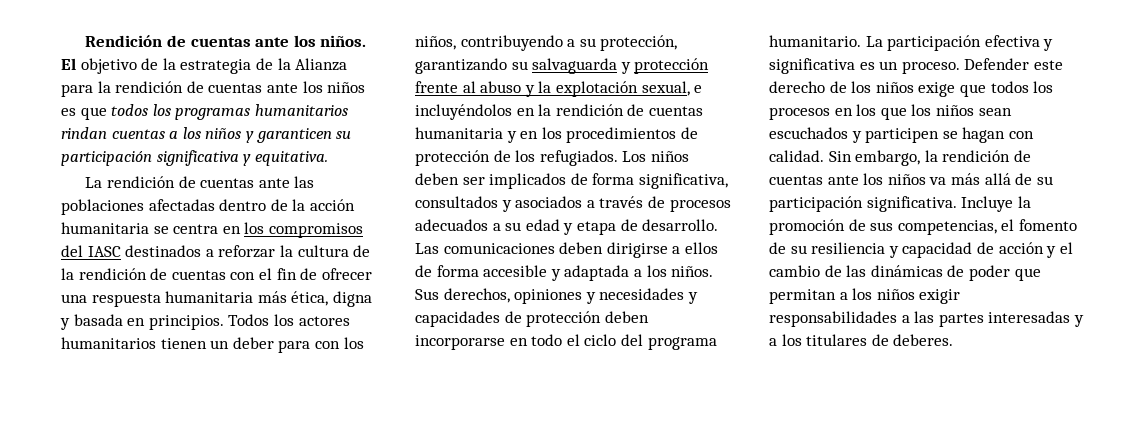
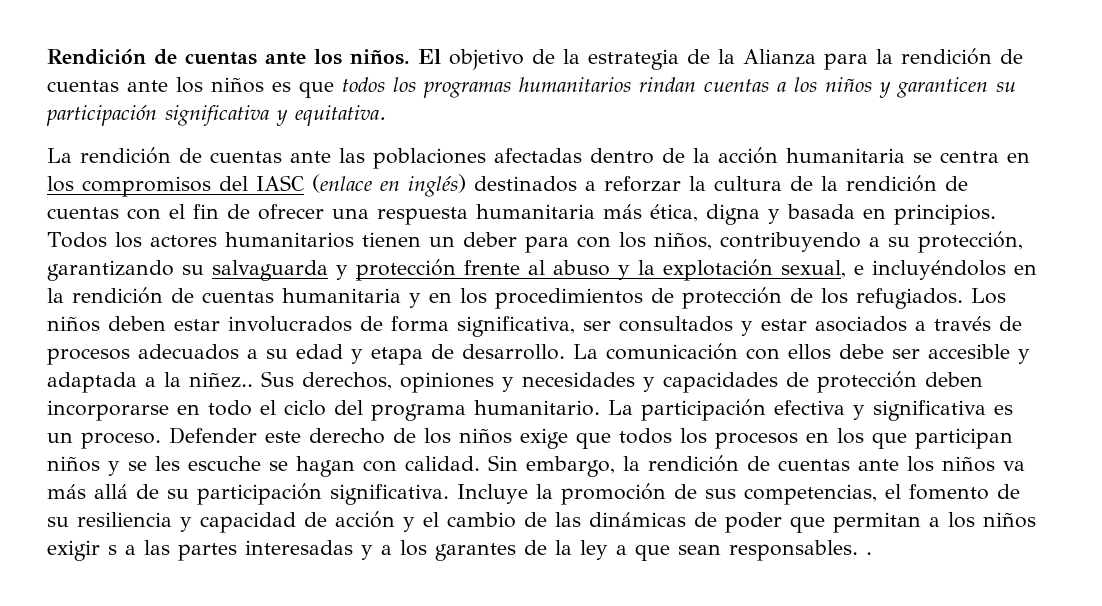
- La rendición de cuentas ante las poblaciones afectadas dentro de la acción humanitaria se centra en los compromisos del IASC destinados a reforzar la cultura de la rendición de cuentas con el fin de ofrecer una respuesta humanitaria más ética, digna y basada en principios.
+ La rendición de cuentas ante las poblaciones afectadas dentro de la acción humanitaria se centra en los compromisos del IASC (enlace en inglés) destinados a reforzar la cultura de la rendición de cuentas con el fin de ofrecer una respuesta humanitaria más ética, digna y basada en principios.
- Los niños deben ser implicados de forma significativa, consultados y asociados a través de procesos adecuados a su edad y etapa de desarrollo.
+ Los niños deben estar involucrados de forma significativa, ser consultados y estar asociados a través de procesos adecuados a su edad y etapa de desarrollo.
- Las comunicaciones deben dirigirse a ellos de forma accesible y adaptada a los niños.
+ La comunicación con ellos debe ser accesible y adaptada a la niñez..
- Defender este derecho de los niños exige que todos los procesos en los que los niños sean escuchados y participen se hagan con calidad.
+ Defender este derecho de los niños exige que todos los procesos en los que participan niños y se les escuche se hagan con calidad.
- Incluye la promoción de sus competencias, el fomento de su resiliencia y capacidad de acción y el cambio de las dinámicas de poder que permitan a los niños exigir responsabilidades a las partes interesadas y a los titulares de deberes.
+ Incluye la promoción de sus competencias, el fomento de su resiliencia y capacidad de acción y el cambio de las dinámicas de poder que permitan a los niños exigir s a las partes interesadas y a los garantes de la ley a que sean responsables. .

